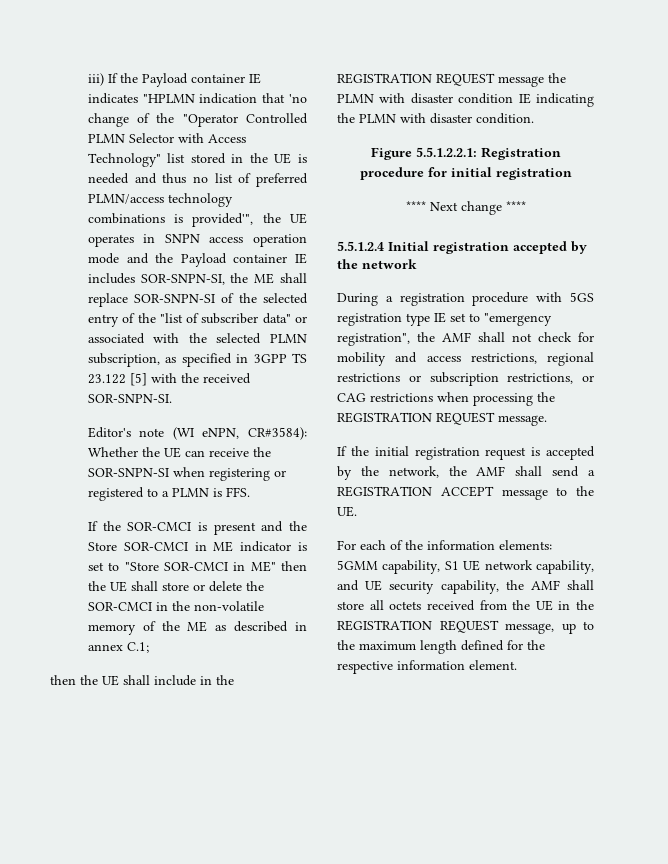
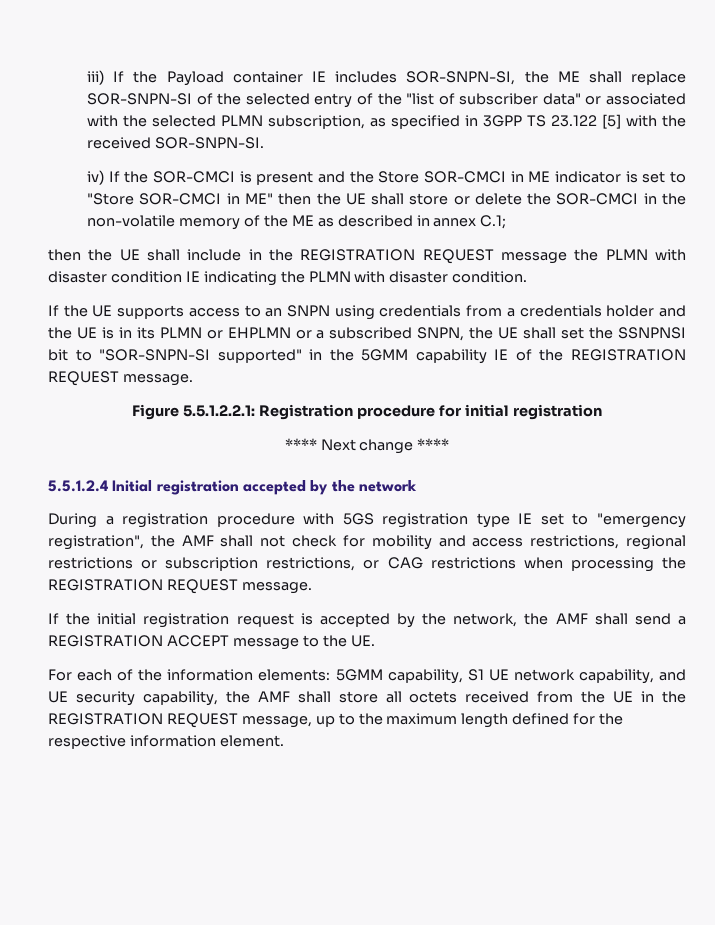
- iii) If the Payload container IE indicates "HPLMN indication that 'no change of the "Operator Controlled PLMN Selector with Access Technology" list stored in the UE is needed and thus no list of preferred PLMN/access technology combinations is provided'", the UE operates in SNPN access operation mode and the Payload container IE includes SOR-SNPN-SI, the ME shall replace SOR-SNPN-SI of the selected entry of the "list of subscriber data" or associated with the selected PLMN subscription, as specified in 3GPP TS 23.122 [5] with the received SOR-SNPN-SI.
+ iii) If the Payload container IE includes SOR-SNPN-SI, the ME shall replace SOR-SNPN-SI of the selected entry of the "list of subscriber data" or associated with the selected PLMN subscription, as specified in 3GPP TS 23.122 [5] with the received SOR-SNPN-SI.
- Editor's note (WI eNPN, CR#3584): Whether the UE can receive the SOR-SNPN-SI when registering or registered to a PLMN is FFS.
- If the SOR-CMCI is present and the Store SOR-CMCI in ME indicator is set to "Store SOR-CMCI in ME" then the UE shall store or delete the SOR-CMCI in the non-volatile memory of the ME as described in annex C.1;
+ iv) If the SOR-CMCI is present and the Store SOR-CMCI in ME indicator is set to "Store SOR-CMCI in ME" then the UE shall store or delete the SOR-CMCI in the non-volatile memory of the ME as described in annex C.1;
+ If the UE supports access to an SNPN using credentials from a credentials holder and the UE is in its PLMN or EHPLMN or a subscribed SNPN, the UE shall set the SSNPNSI bit to "SOR-SNPN-SI supported" in the 5GMM capability IE of the REGISTRATION REQUEST message.

